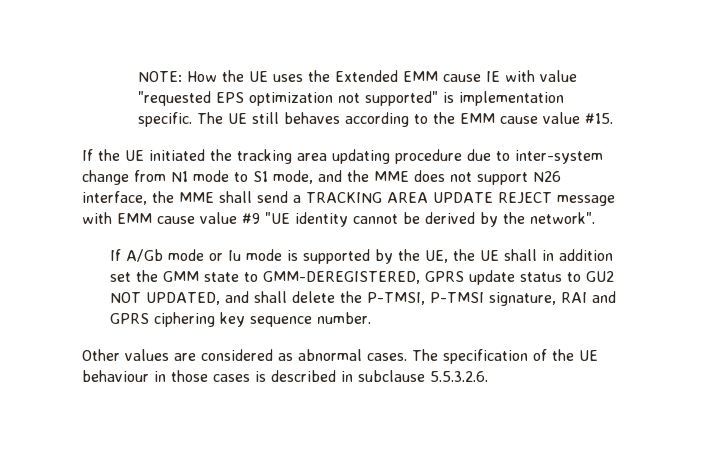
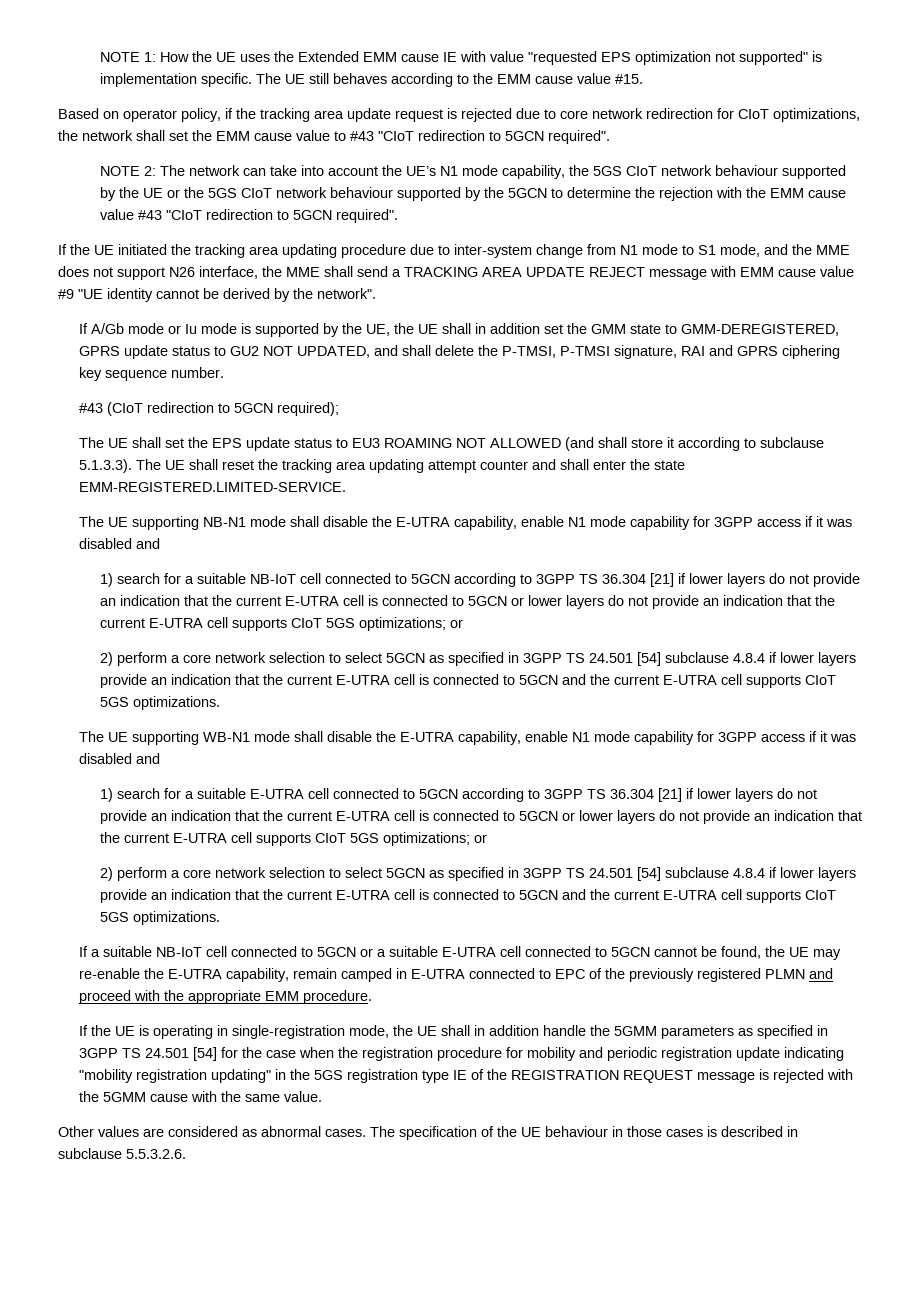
- NOTE: How the UE uses the Extended EMM cause IE with value "requested EPS optimization not supported" is implementation specific.
+ NOTE 1: How the UE uses the Extended EMM cause IE with value "requested EPS optimization not supported" is implementation specific.
+ Based on operator policy, if the tracking area update request is rejected due to core network redirection for CIoT optimizations, the network shall set the EMM cause value to #43 "CIoT redirection to 5GCN required".
+ NOTE 2: The network can take into account the UE’s N1 mode capability, the 5GS CIoT network behaviour supported by the UE or the 5GS CIoT network behaviour supported by the 5GCN to determine the rejection with the EMM cause value #43 "CIoT redirection to 5GCN required".
+ #43 (CIoT redirection to 5GCN required);
+ The UE shall set the EPS update status to EU3 ROAMING NOT ALLOWED (and shall store it according to subclause 5.1.3.3). The UE shall reset the tracking area updating attempt counter and shall enter the state EMM-REGISTERED.LIMITED-SERVICE.
+ The UE supporting NB-N1 mode shall disable the E-UTRA capability, enable N1 mode capability for 3GPP access if it was disabled and
+ 1) search for a suitable NB-IoT cell connected to 5GCN according to 3GPP TS 36.304 [21] if lower layers do not provide an indication that the current E-UTRA cell is connected to 5GCN or lower layers do not provide an indication that the current E-UTRA cell supports CIoT 5GS optimizations; or
+ 2) perform a core network selection to select 5GCN as specified in 3GPP TS 24.501 [54] subclause 4.8.4 if lower layers provide an indication that the current E-UTRA cell is connected to 5GCN and the current E-UTRA cell supports CIoT 5GS optimizations.
+ The UE supporting WB-N1 mode shall disable the E-UTRA capability, enable N1 mode capability for 3GPP access if it was disabled and
+ 1) search for a suitable E-UTRA cell connected to 5GCN according to 3GPP TS 36.304 [21] if lower layers do not provide an indication that the current E-UTRA cell is connected to 5GCN or lower layers do not provide an indication that the current E-UTRA cell supports CIoT 5GS optimizations; or
+ 2) perform a core network selection to select 5GCN as specified in 3GPP TS 24.501 [54] subclause 4.8.4 if lower layers provide an indication that the current E-UTRA cell is connected to 5GCN and the current E-UTRA cell supports CIoT 5GS optimizations.
+ If a suitable NB-IoT cell connected to 5GCN or a suitable E-UTRA cell connected to 5GCN cannot be found, the UE may re-enable the E-UTRA capability, remain camped in E-UTRA connected to EPC of the previously registered PLMN and proceed with the appropriate EMM procedure.
+ If the UE is operating in single-registration mode, the UE shall in addition handle the 5GMM parameters as specified in 3GPP TS 24.501 [54] for the case when the registration procedure for mobility and periodic registration update indicating "mobility registration updating" in the 5GS registration type IE of the REGISTRATION REQUEST message is rejected with the 5GMM cause with the same value.

